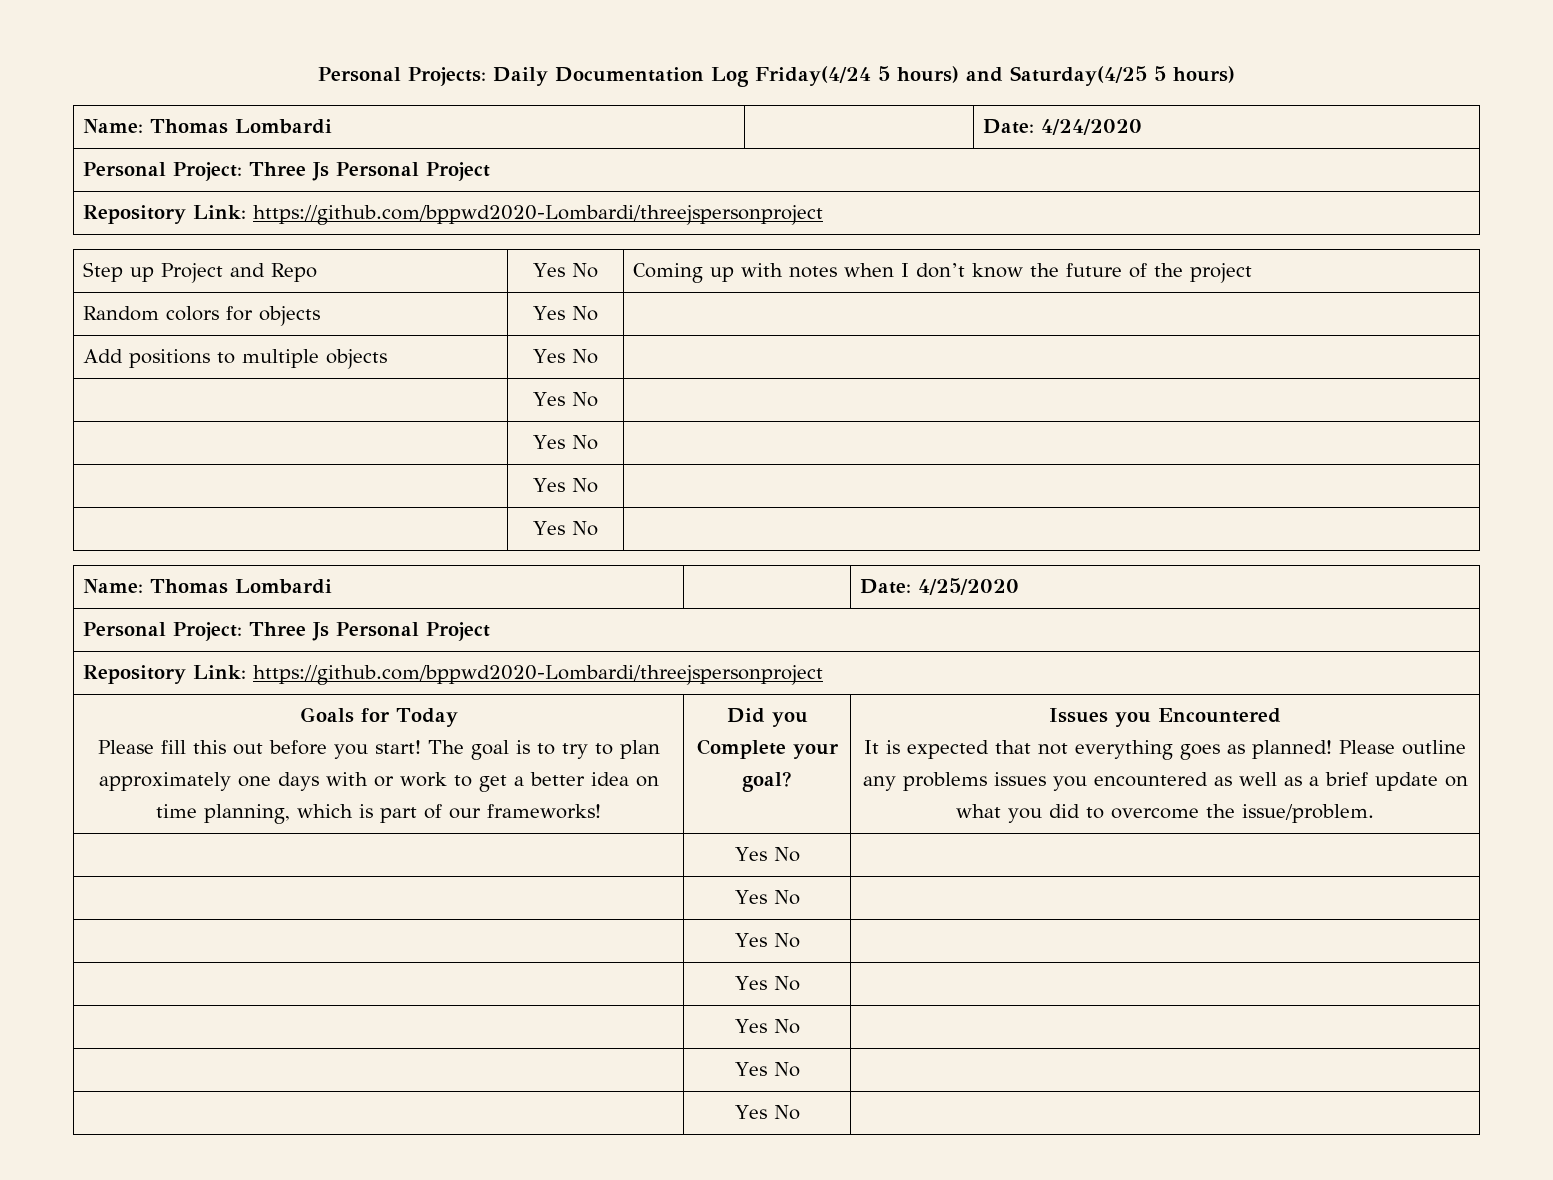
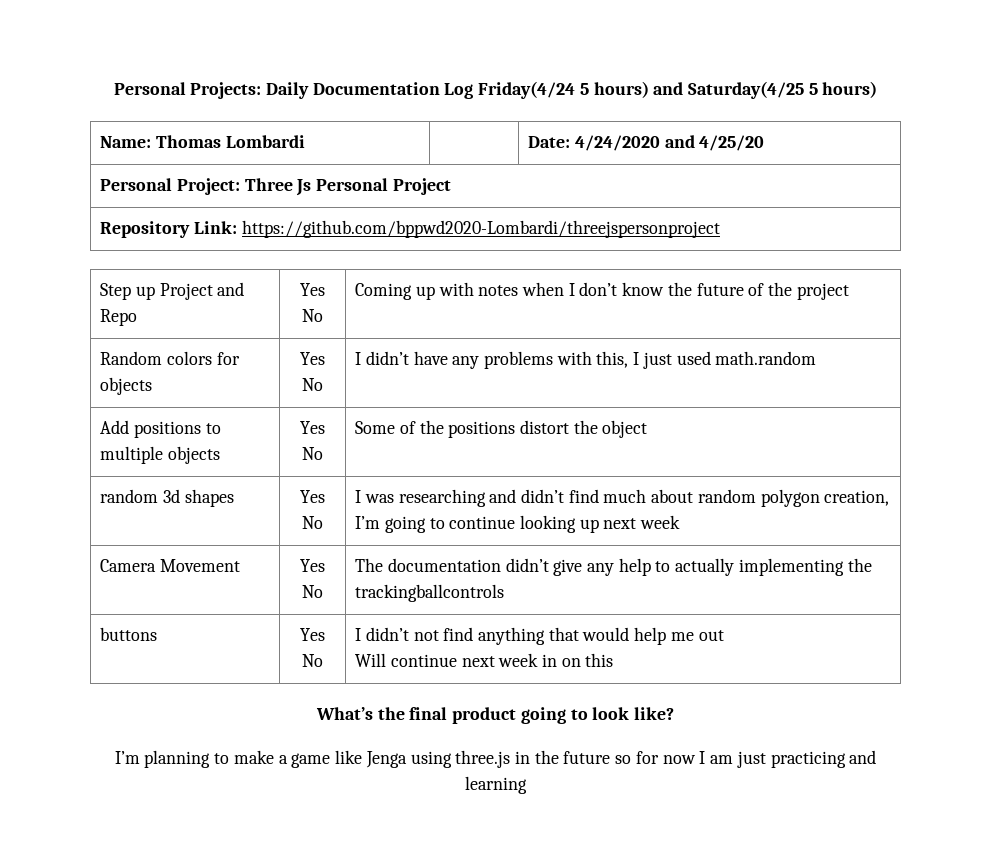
- Name: Thomas Lombardi | | Date: 4/24/2020
+ Name: Thomas Lombardi | | Date: 4/24/2020 and 4/25/20
- Random colors for objects | Yes No |
+ Random colors for objects | Yes No | I didn’t have any problems with this, I just used math.random
- Add positions to multiple objects | Yes No |
- | Yes No |
- | Yes No |
- | Yes No |
- | Yes No |
- Name: Thomas Lombardi | | Date: 4/25/2020
- Personal Project: Three Js Personal Project
- Repository Link: https://github.com/bppwd2020-Lombardi/threejspersonproject
- Goals for Today
- Please fill this out before you start! The goal is to try to plan approximately one days with or work to get a better idea on time planning, which is part of our frameworks! | Did you Complete your goal? | Issues you Encountered
- It is expected that not everything goes as planned! Please outline any problems issues you encountered as well as a brief update on what you did to overcome the issue/problem.
- | Yes No |
- | Yes No |
- | Yes No |
- | Yes No |
- | Yes No |
- | Yes No |
- | Yes No |
+ Add positions to multiple objects | Yes No | Some of the positions distort the object
+ random 3d shapes | Yes No | I was researching and didn’t find much about random polygon creation, I’m going to continue looking up next week
+ Camera Movement | Yes No | The documentation didn’t give any help to actually implementing the trackingballcontrols
+ buttons | Yes No | I didn’t not find anything that would help me out
+ Will continue next week in on this
+ What’s the final product going to look like?
+ I’m planning to make a game like Jenga using three.js in the future so for now I am just practicing and learning

